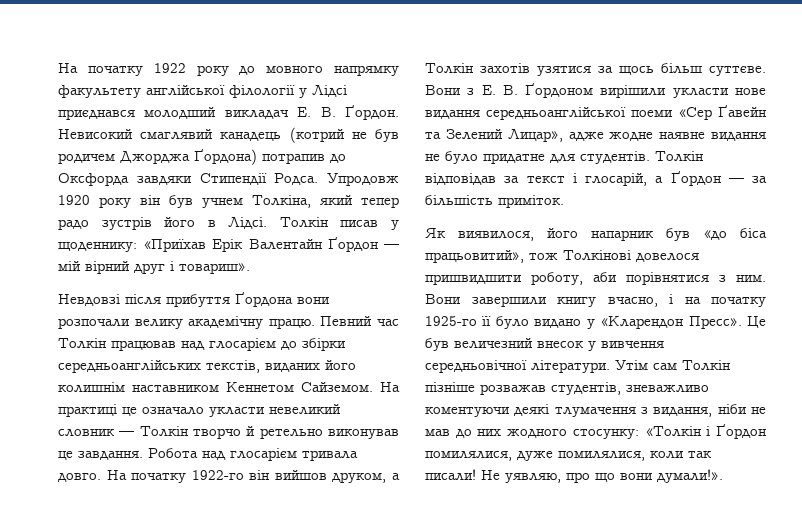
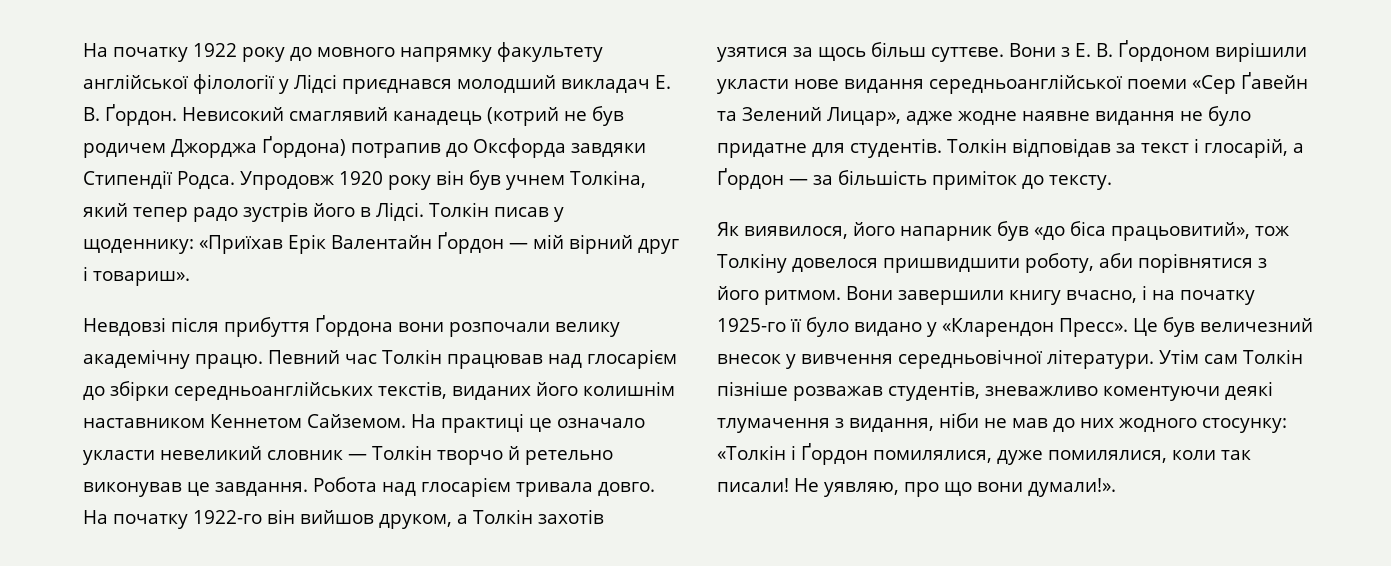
- Толкін відповідав за текст і глосарій, а Ґордон — за більшість приміток.
+ Толкін відповідав за текст і глосарій, а Ґордон — за більшість приміток до тексту.
- Як виявилося, його напарник був «до біса працьовитий», тож Толкінові довелося пришвидшити роботу, аби порівнятися з ним.
+ Як виявилося, його напарник був «до біса працьовитий», тож Толкіну довелося пришвидшити роботу, аби порівнятися з його ритмом.

